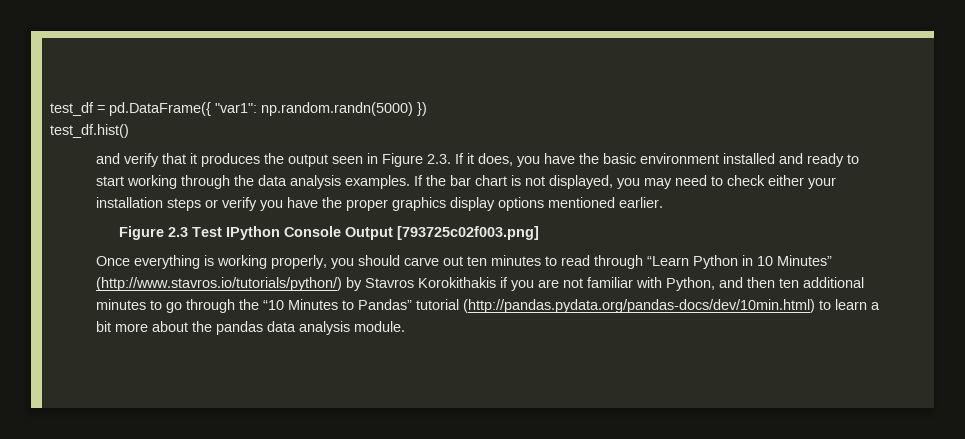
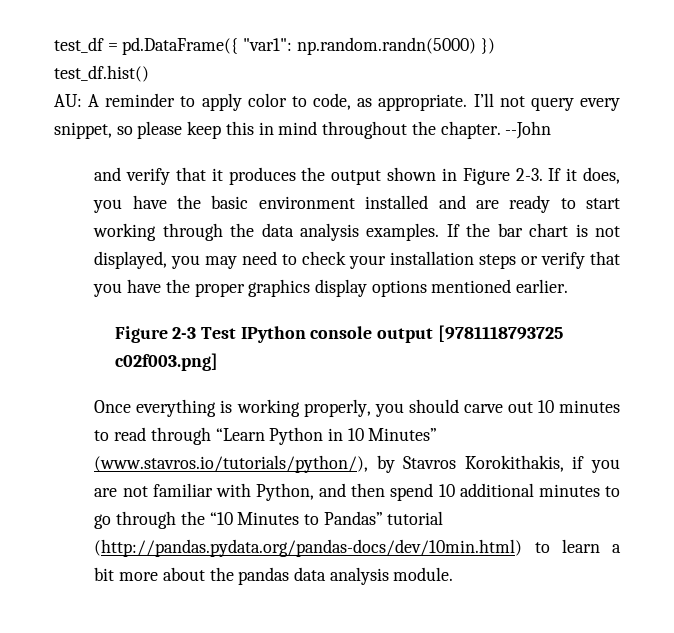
+ AU: A reminder to apply color to code, as appropriate. I’ll not query every snippet, so please keep this in mind throughout the chapter. --John
- and verify that it produces the output seen in Figure 2.3. If it does, you have the basic environment installed and ready to start working through the data analysis examples.
+ and verify that it produces the output shown in Figure 2-3. If it does, you have the basic environment installed and are ready to start working through the data analysis examples.
- If the bar chart is not displayed, you may need to check either your installation steps or verify you have the proper graphics display options mentioned earlier.
+ If the bar chart is not displayed, you may need to check your installation steps or verify that you have the proper graphics display options mentioned earlier.
- Figure 2.3 Test IPython Console Output [793725c02f003.png]
+ Figure 2-3 Test IPython console output [9781118793725 c02f003.png]
- Once everything is working properly, you should carve out ten minutes to read through “Learn Python in 10 Minutes” (http://www.stavros.io/tutorials/python/) by Stavros Korokithakis if you are not familiar with Python, and then ten additional minutes to go through the “10 Minutes to Pandas” tutorial (http://pandas.pydata.org/pandas-docs/dev/10min.html) to learn a bit more about the pandas data analysis module.
+ Once everything is working properly, you should carve out 10 minutes to read through “Learn Python in 10 Minutes” (www.stavros.io/tutorials/python/), by Stavros Korokithakis, if you are not familiar with Python, and then spend 10 additional minutes to go through the “10 Minutes to Pandas” tutorial (http://pandas.pydata.org/pandas-docs/dev/10min.html) to learn a bit more about the pandas data analysis module.

